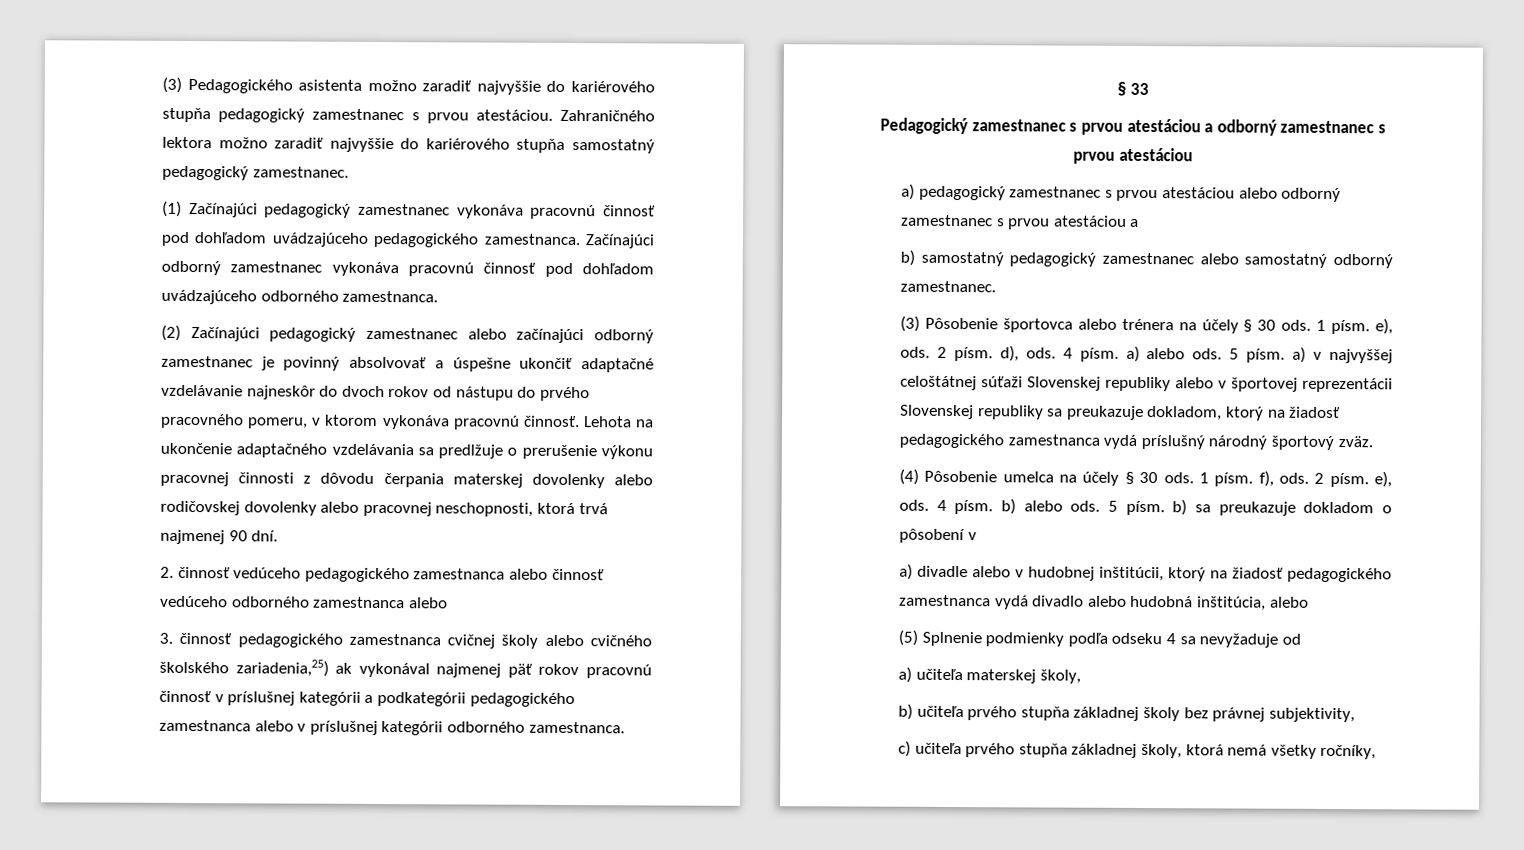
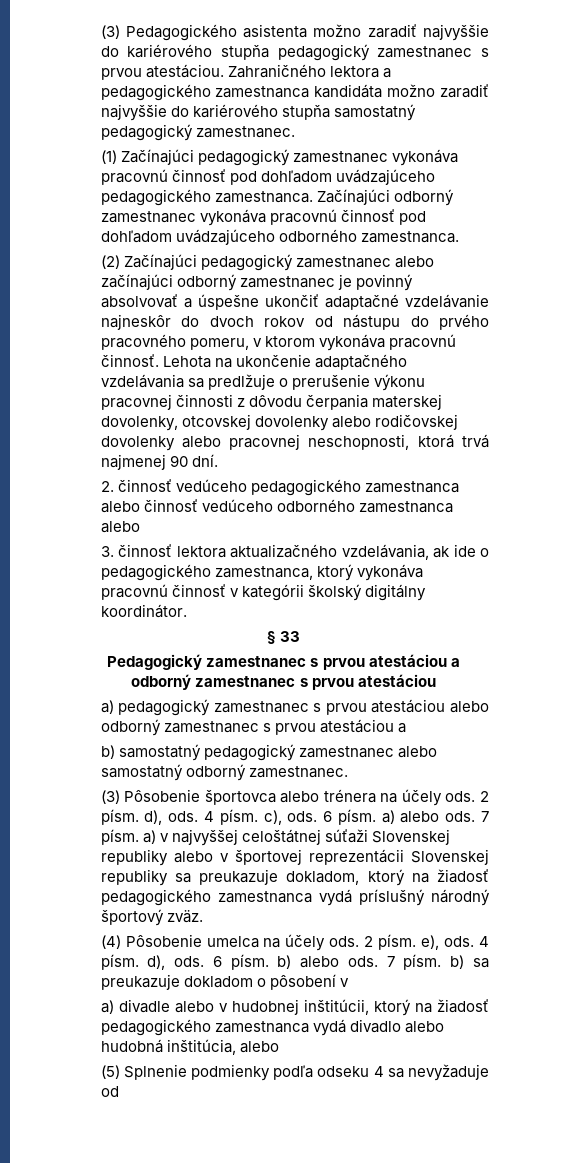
- Zahraničného lektora možno zaradiť najvyššie do kariérového stupňa samostatný pedagogický zamestnanec.
+ Zahraničného lektora a pedagogického zamestnanca kandidáta možno zaradiť najvyššie do kariérového stupňa samostatný pedagogický zamestnanec.
- Lehota na ukončenie adaptačného vzdelávania sa predlžuje o prerušenie výkonu pracovnej činnosti z dôvodu čerpania materskej dovolenky alebo rodičovskej dovolenky alebo pracovnej neschopnosti, ktorá trvá najmenej 90 dní.
+ Lehota na ukončenie adaptačného vzdelávania sa predlžuje o prerušenie výkonu pracovnej činnosti z dôvodu čerpania materskej dovolenky, otcovskej dovolenky alebo rodičovskej dovolenky alebo pracovnej neschopnosti, ktorá trvá najmenej 90 dní.
- 3. činnosť pedagogického zamestnanca cvičnej školy alebo cvičného školského zariadenia,25) ak vykonával najmenej päť rokov pracovnú činnosť v príslušnej kategórii a podkategórii pedagogického zamestnanca alebo v príslušnej kategórii odborného zamestnanca.
+ 3. činnosť lektora aktualizačného vzdelávania, ak ide o pedagogického zamestnanca, ktorý vykonáva pracovnú činnosť v kategórii školský digitálny koordinátor.
- (3) Pôsobenie športovca alebo trénera na účely § 30 ods. 1 písm. e), ods.
+ (3) Pôsobenie športovca alebo trénera na účely ods.
- 4 písm. a) alebo ods.
+ 4 písm. c), ods. 6 písm. a) alebo ods.
- 5 písm. a) v najvyššej celoštátnej súťaži Slovenskej republiky alebo v športovej reprezentácii Slovenskej republiky sa preukazuje dokladom, ktorý na žiadosť pedagogického zamestnanca vydá príslušný národný športový zväz.
+ 7 písm. a) v najvyššej celoštátnej súťaži Slovenskej republiky alebo v športovej reprezentácii Slovenskej republiky sa preukazuje dokladom, ktorý na žiadosť pedagogického zamestnanca vydá príslušný národný športový zväz.
- (4) Pôsobenie umelca na účely § 30 ods. 1 písm. f), ods.
+ (4) Pôsobenie umelca na účely ods.
- 4 písm. b) alebo ods.
+ 4 písm. d), ods. 6 písm. b) alebo ods.
- 5 písm. b) sa preukazuje dokladom o pôsobení v
+ 7 písm. b) sa preukazuje dokladom o pôsobení v
- a) učiteľa materskej školy,
- b) učiteľa prvého stupňa základnej školy bez právnej subjektivity,
- c) učiteľa prvého stupňa základnej školy, ktorá nemá všetky ročníky,

